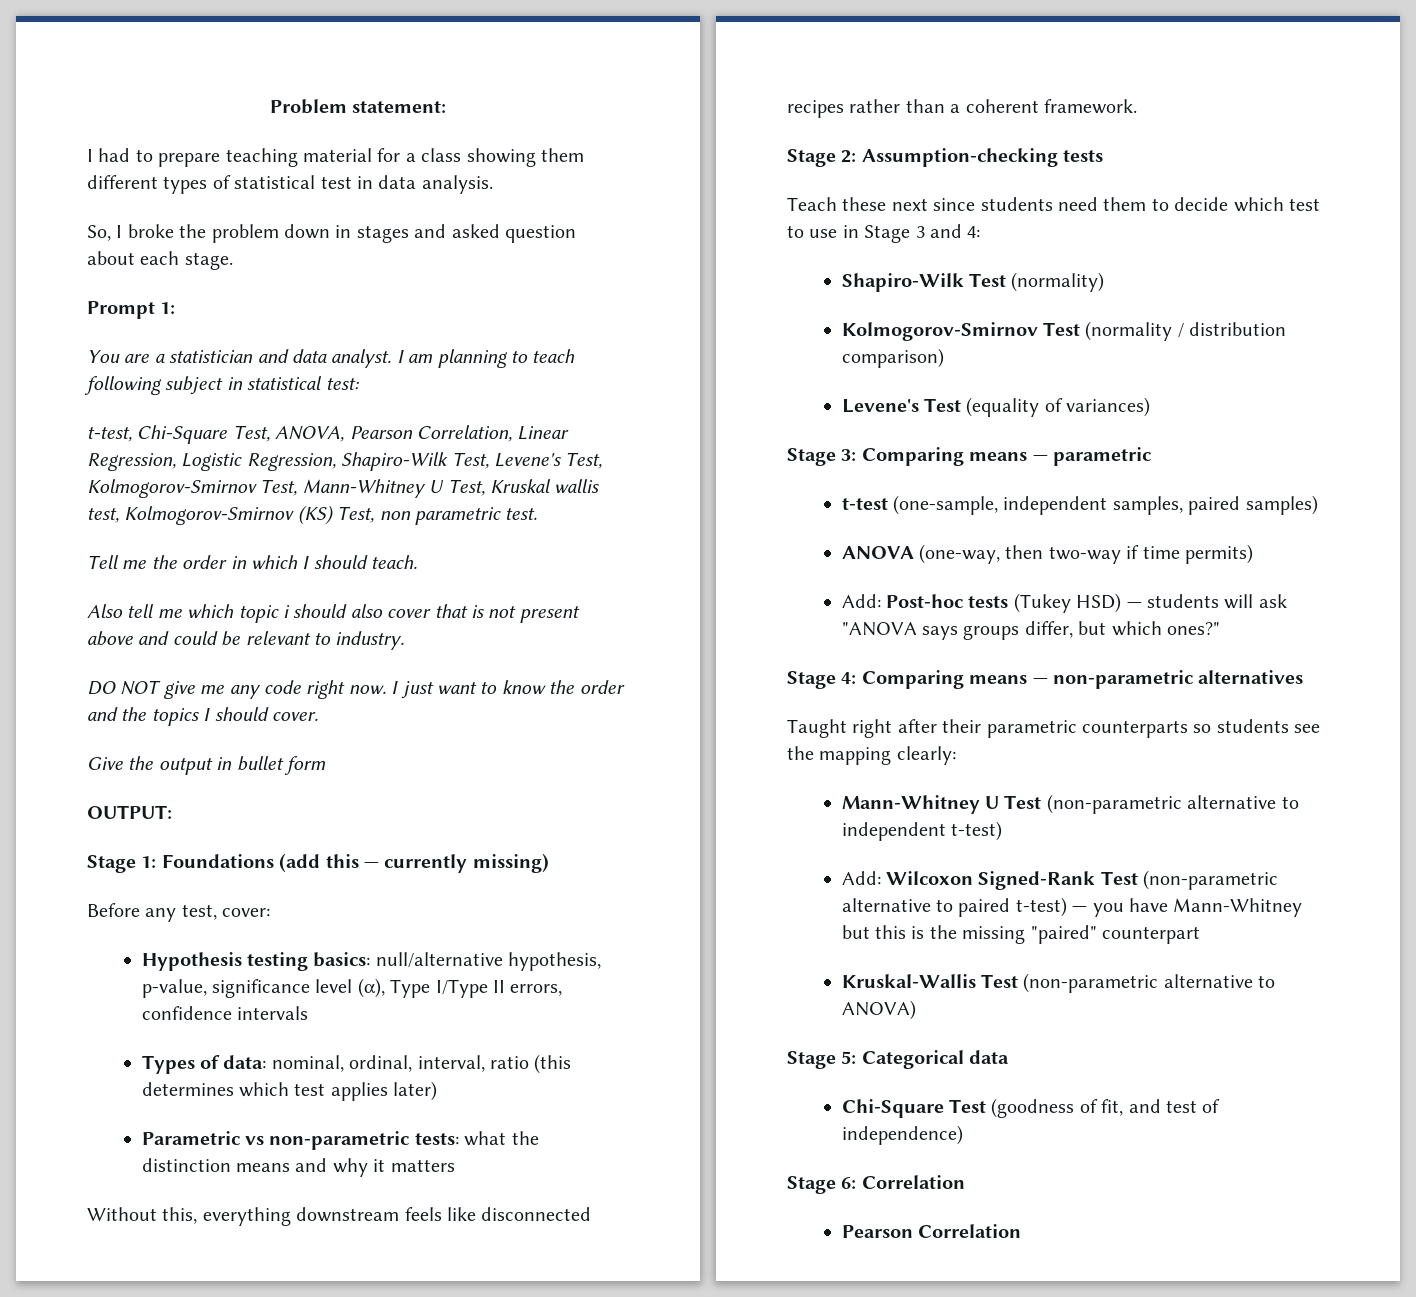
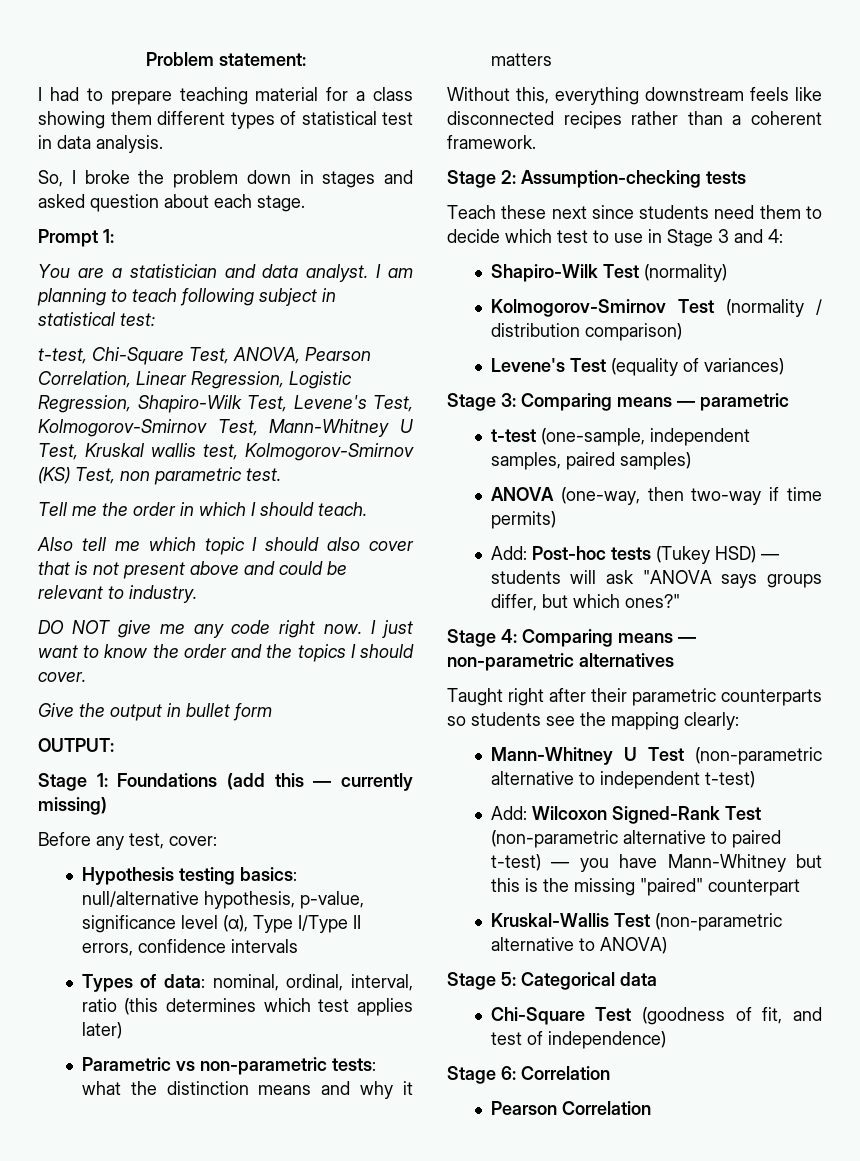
- Also tell me which topic i should also cover that is not present above and could be relevant to industry.
+ Also tell me which topic I should also cover that is not present above and could be relevant to industry.

